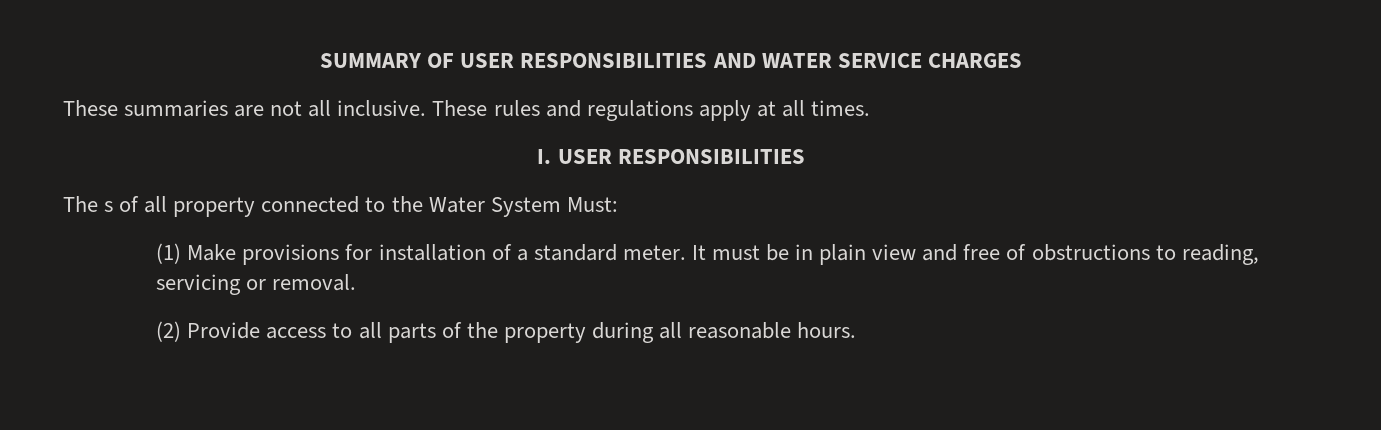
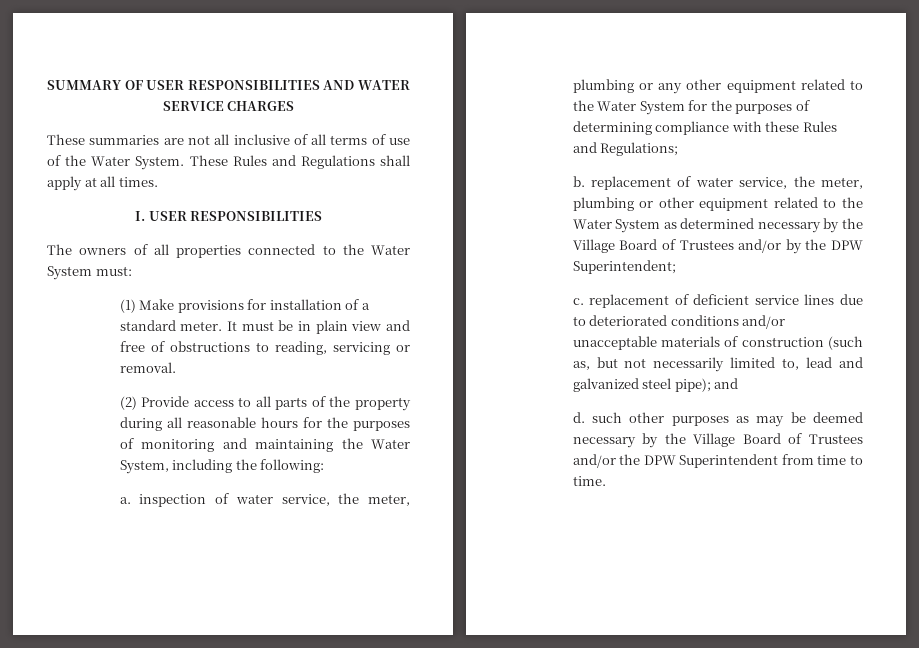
- These summaries are not all inclusive. These rules and regulations apply at all times.
+ These summaries are not all inclusive of all terms of use of the Water System. These Rules and Regulations shall apply at all times.
- The s of all property connected to the Water System Must:
+ The owners of all properties connected to the Water System must:
- (2) Provide access to all parts of the property during all reasonable hours.
+ (2) Provide access to all parts of the property during all reasonable hours for the purposes of monitoring and maintaining the Water System, including the following:
+ a. inspection of water service, the meter, plumbing or any other equipment related to the Water System for the purposes of determining compliance with these Rules and Regulations;
+ b. replacement of water service, the meter, plumbing or other equipment related to the Water System as determined necessary by the Village Board of Trustees and/or by the DPW Superintendent;
+ c. replacement of deficient service lines due to deteriorated conditions and/or unacceptable materials of construction (such as, but not necessarily limited to, lead and galvanized steel pipe); and
+ d. such other purposes as may be deemed necessary by the Village Board of Trustees and/or the DPW Superintendent from time to time.

